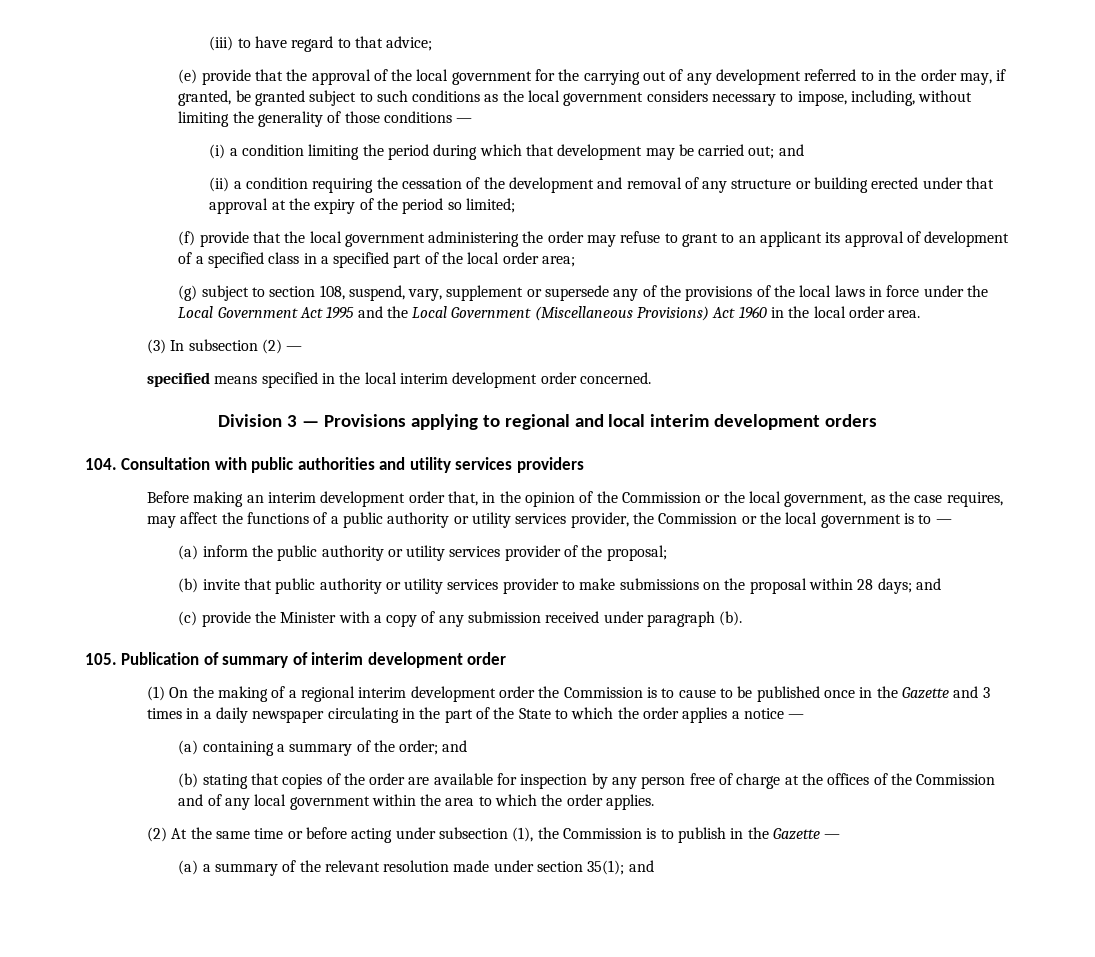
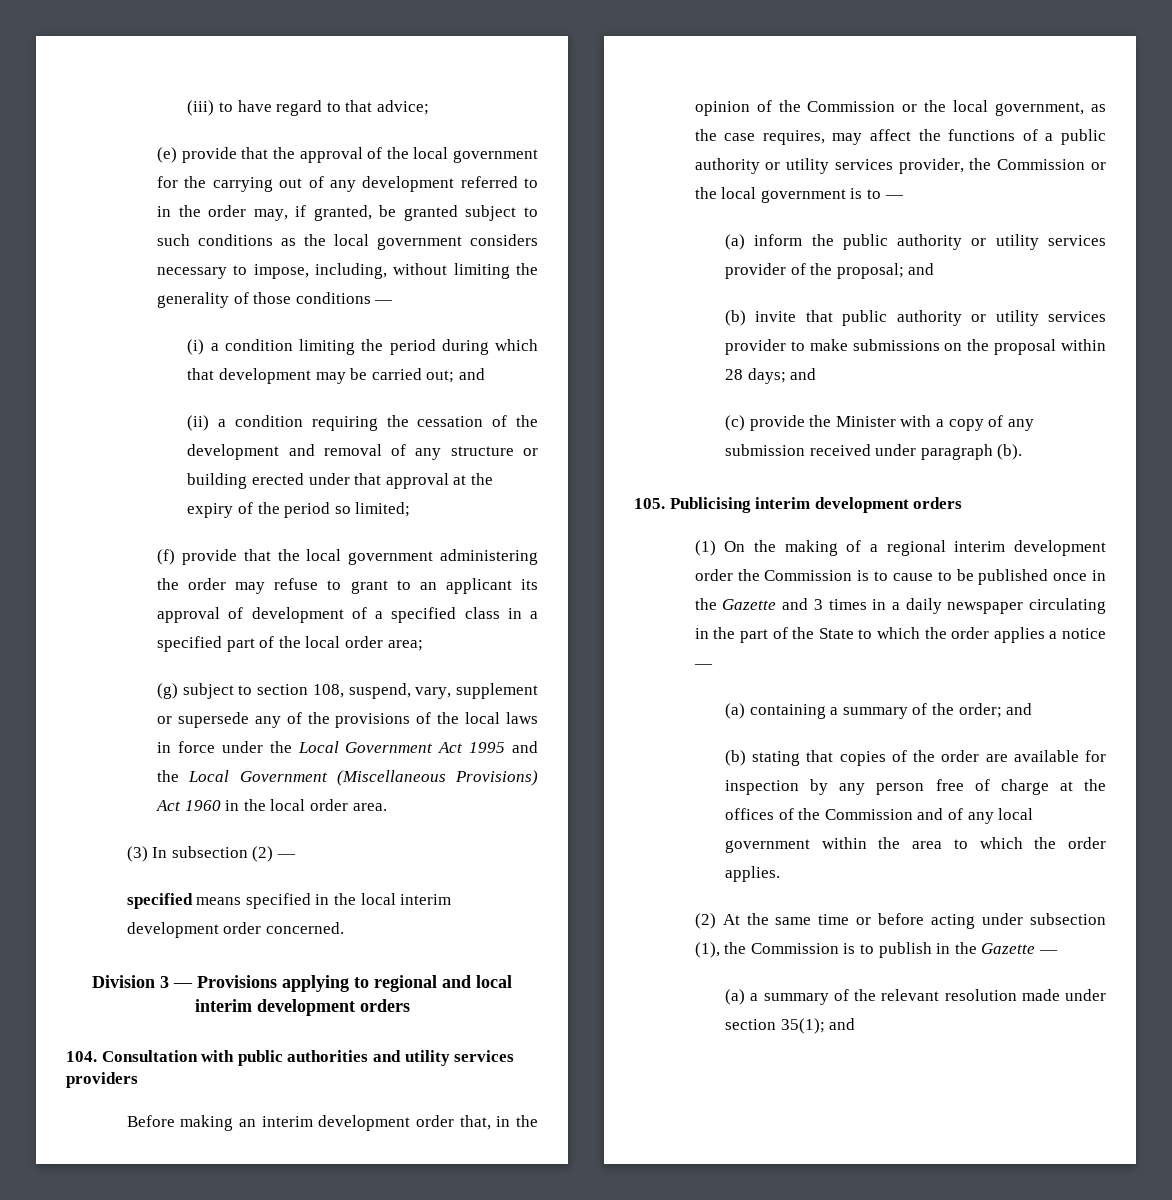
- (a) inform the public authority or utility services provider of the proposal;
+ (a) inform the public authority or utility services provider of the proposal; and
- 105. Publication of summary of interim development order
+ 105. Publicising interim development orders

